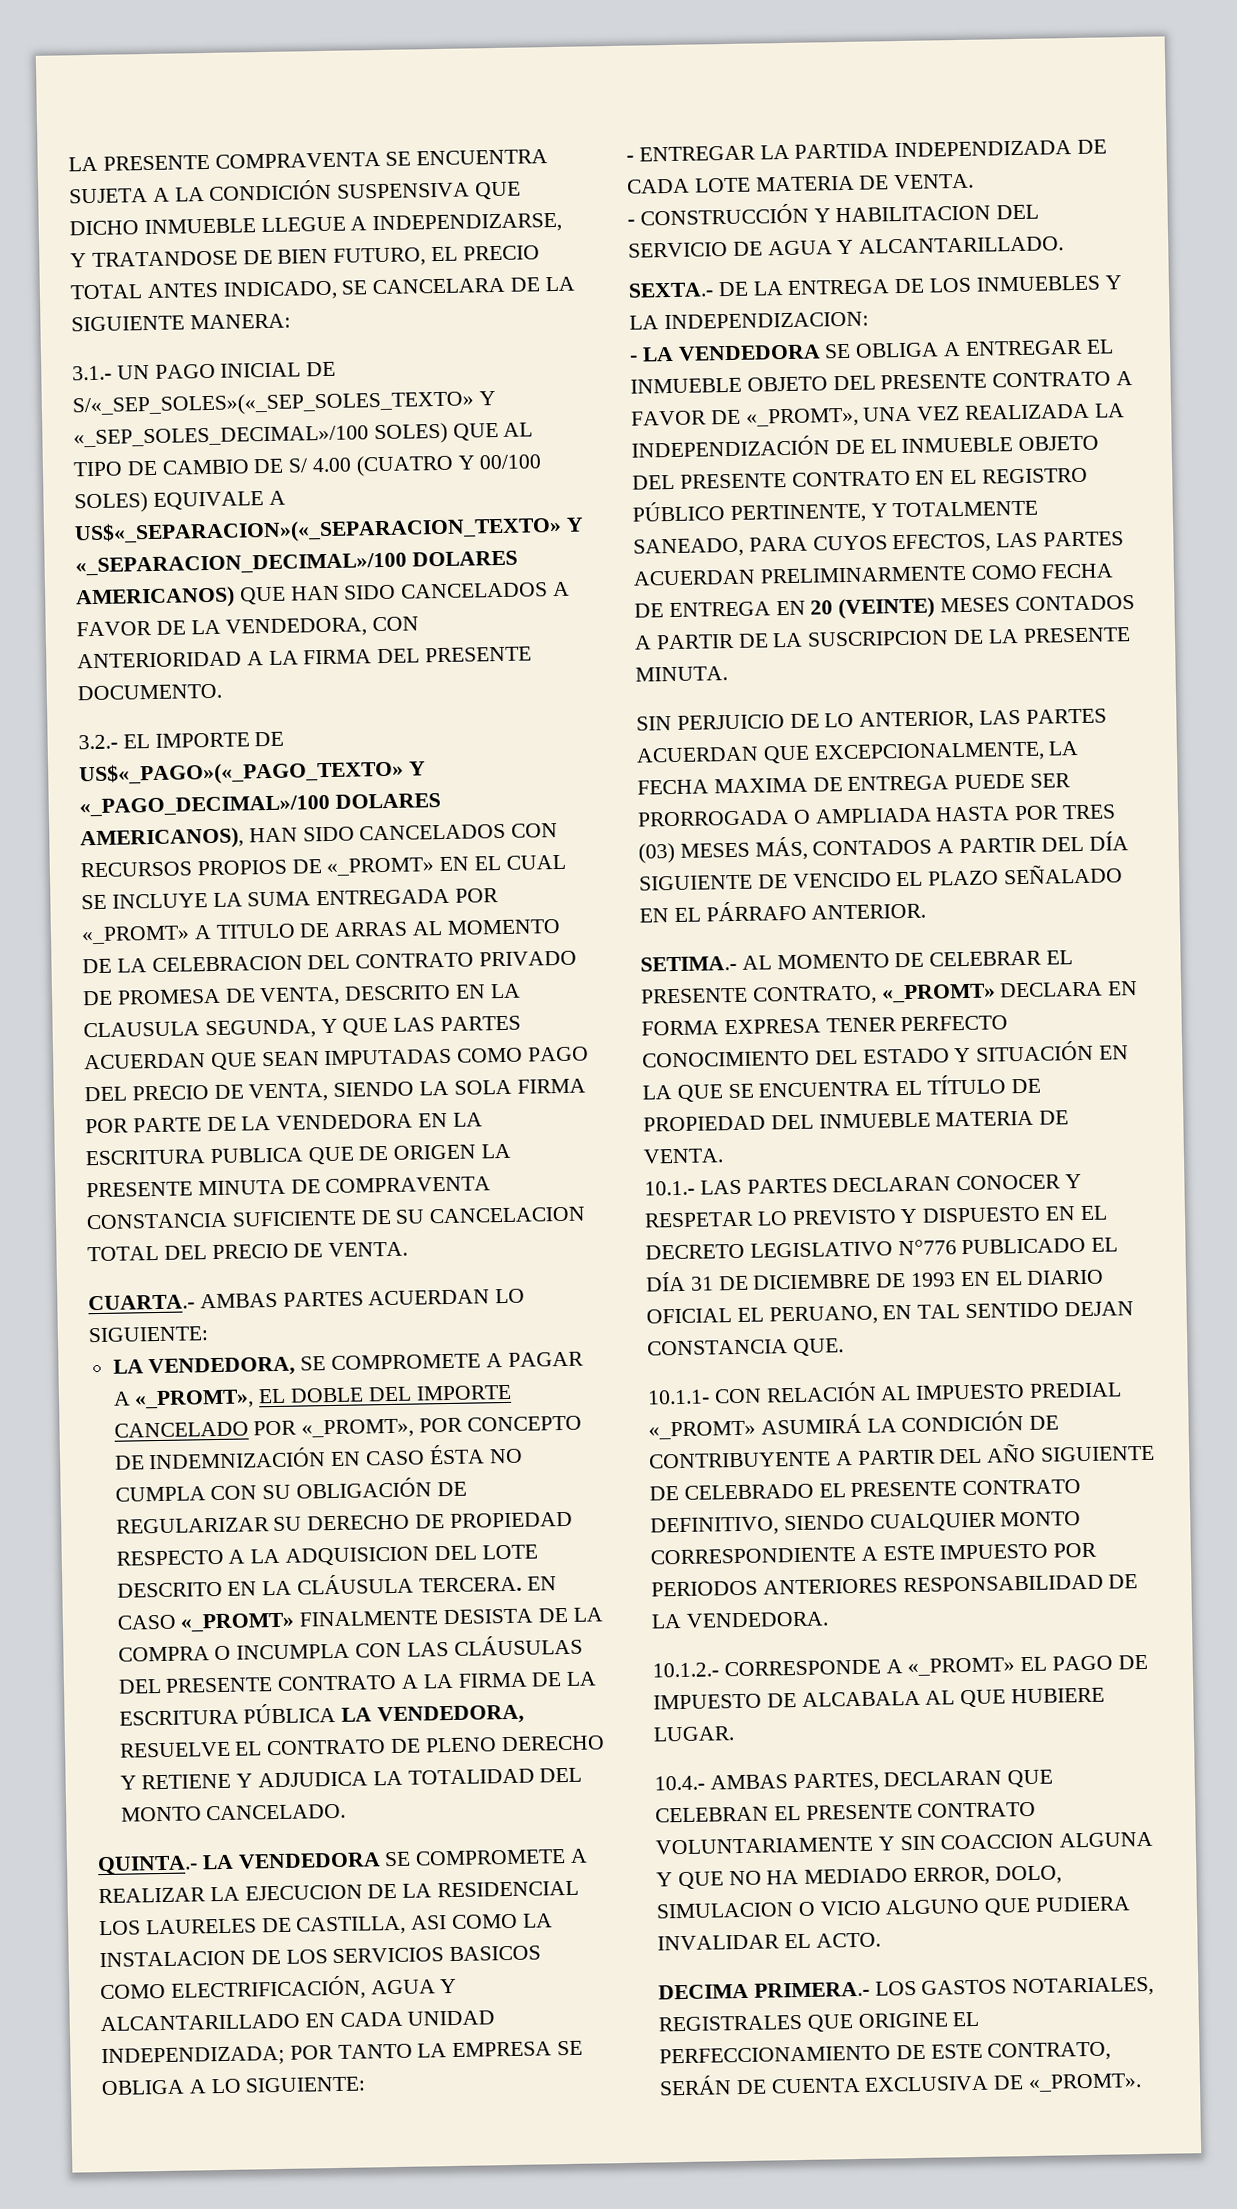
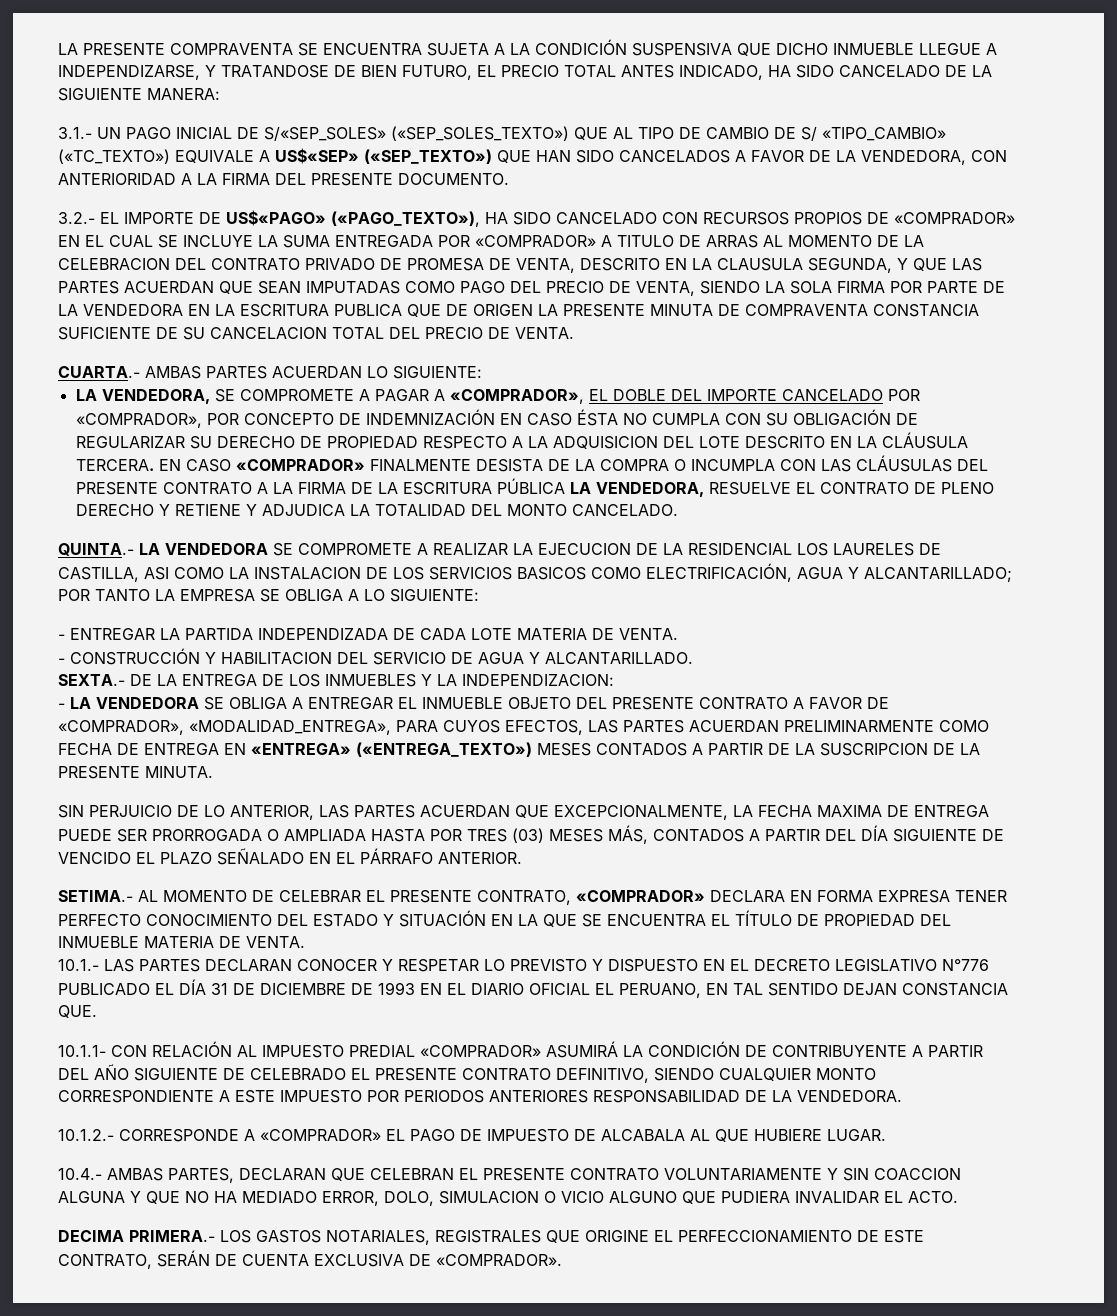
- LA PRESENTE COMPRAVENTA SE ENCUENTRA SUJETA A LA CONDICIÓN SUSPENSIVA QUE DICHO INMUEBLE LLEGUE A INDEPENDIZARSE, Y TRATANDOSE DE BIEN FUTURO, EL PRECIO TOTAL ANTES INDICADO, SE CANCELARA DE LA SIGUIENTE MANERA:
+ LA PRESENTE COMPRAVENTA SE ENCUENTRA SUJETA A LA CONDICIÓN SUSPENSIVA QUE DICHO INMUEBLE LLEGUE A INDEPENDIZARSE, Y TRATANDOSE DE BIEN FUTURO, EL PRECIO TOTAL ANTES INDICADO, HA SIDO CANCELADO DE LA SIGUIENTE MANERA:
- 3.1.- UN PAGO INICIAL DE S/«_SEP_SOLES»(«_SEP_SOLES_TEXTO» Y «_SEP_SOLES_DECIMAL»/100 SOLES) QUE AL TIPO DE CAMBIO DE S/ 4.00 (CUATRO Y 00/100 SOLES) EQUIVALE A US$«_SEPARACION»(«_SEPARACION_TEXTO» Y «_SEPARACION_DECIMAL»/100 DOLARES AMERICANOS) QUE HAN SIDO CANCELADOS A FAVOR DE LA VENDEDORA, CON ANTERIORIDAD A LA FIRMA DEL PRESENTE DOCUMENTO.
+ 3.1.- UN PAGO INICIAL DE S/«SEP_SOLES» («SEP_SOLES_TEXTO») QUE AL TIPO DE CAMBIO DE S/ «TIPO_CAMBIO» («TC_TEXTO») EQUIVALE A US$«SEP» («SEP_TEXTO») QUE HAN SIDO CANCELADOS A FAVOR DE LA VENDEDORA, CON ANTERIORIDAD A LA FIRMA DEL PRESENTE DOCUMENTO.
- 3.2.- EL IMPORTE DE US$«_PAGO»(«_PAGO_TEXTO» Y «_PAGO_DECIMAL»/100 DOLARES AMERICANOS), HAN SIDO CANCELADOS CON RECURSOS PROPIOS DE «_PROMT» EN EL CUAL SE INCLUYE LA SUMA ENTREGADA POR «_PROMT» A TITULO DE ARRAS AL MOMENTO DE LA CELEBRACION DEL CONTRATO PRIVADO DE PROMESA DE VENTA, DESCRITO EN LA CLAUSULA SEGUNDA, Y QUE LAS PARTES ACUERDAN QUE SEAN IMPUTADAS COMO PAGO DEL PRECIO DE VENTA, SIENDO LA SOLA FIRMA POR PARTE DE LA VENDEDORA EN LA ESCRITURA PUBLICA QUE DE ORIGEN LA PRESENTE MINUTA DE COMPRAVENTA CONSTANCIA SUFICIENTE DE SU CANCELACION TOTAL DEL PRECIO DE VENTA.
+ 3.2.- EL IMPORTE DE US$«PAGO» («PAGO_TEXTO»), HA SIDO CANCELADO CON RECURSOS PROPIOS DE «COMPRADOR» EN EL CUAL SE INCLUYE LA SUMA ENTREGADA POR «COMPRADOR» A TITULO DE ARRAS AL MOMENTO DE LA CELEBRACION DEL CONTRATO PRIVADO DE PROMESA DE VENTA, DESCRITO EN LA CLAUSULA SEGUNDA, Y QUE LAS PARTES ACUERDAN QUE SEAN IMPUTADAS COMO PAGO DEL PRECIO DE VENTA, SIENDO LA SOLA FIRMA POR PARTE DE LA VENDEDORA EN LA ESCRITURA PUBLICA QUE DE ORIGEN LA PRESENTE MINUTA DE COMPRAVENTA CONSTANCIA SUFICIENTE DE SU CANCELACION TOTAL DEL PRECIO DE VENTA.
- LA VENDEDORA, SE COMPROMETE A PAGAR A «_PROMT», EL DOBLE DEL IMPORTE CANCELADO POR «_PROMT», POR CONCEPTO DE INDEMNIZACIÓN EN CASO ÉSTA NO CUMPLA CON SU OBLIGACIÓN DE REGULARIZAR SU DERECHO DE PROPIEDAD RESPECTO A LA ADQUISICION DEL LOTE DESCRITO EN LA CLÁUSULA TERCERA.
+ LA VENDEDORA, SE COMPROMETE A PAGAR A «COMPRADOR», EL DOBLE DEL IMPORTE CANCELADO POR «COMPRADOR», POR CONCEPTO DE INDEMNIZACIÓN EN CASO ÉSTA NO CUMPLA CON SU OBLIGACIÓN DE REGULARIZAR SU DERECHO DE PROPIEDAD RESPECTO A LA ADQUISICION DEL LOTE DESCRITO EN LA CLÁUSULA TERCERA.
- EN CASO «_PROMT» FINALMENTE DESISTA DE LA COMPRA O INCUMPLA CON LAS CLÁUSULAS DEL PRESENTE CONTRATO A LA FIRMA DE LA ESCRITURA PÚBLICA LA VENDEDORA, RESUELVE EL CONTRATO DE PLENO DERECHO Y RETIENE Y ADJUDICA LA TOTALIDAD DEL MONTO CANCELADO.
+ EN CASO «COMPRADOR» FINALMENTE DESISTA DE LA COMPRA O INCUMPLA CON LAS CLÁUSULAS DEL PRESENTE CONTRATO A LA FIRMA DE LA ESCRITURA PÚBLICA LA VENDEDORA, RESUELVE EL CONTRATO DE PLENO DERECHO Y RETIENE Y ADJUDICA LA TOTALIDAD DEL MONTO CANCELADO.
- QUINTA.- LA VENDEDORA SE COMPROMETE A REALIZAR LA EJECUCION DE LA RESIDENCIAL LOS LAURELES DE CASTILLA, ASI COMO LA INSTALACION DE LOS SERVICIOS BASICOS COMO ELECTRIFICACIÓN, AGUA Y ALCANTARILLADO EN CADA UNIDAD INDEPENDIZADA; POR TANTO LA EMPRESA SE OBLIGA A LO SIGUIENTE:
+ QUINTA.- LA VENDEDORA SE COMPROMETE A REALIZAR LA EJECUCION DE LA RESIDENCIAL LOS LAURELES DE CASTILLA, ASI COMO LA INSTALACION DE LOS SERVICIOS BASICOS COMO ELECTRIFICACIÓN, AGUA Y ALCANTARILLADO; POR TANTO LA EMPRESA SE OBLIGA A LO SIGUIENTE:
- - LA VENDEDORA SE OBLIGA A ENTREGAR EL INMUEBLE OBJETO DEL PRESENTE CONTRATO A FAVOR DE «_PROMT», UNA VEZ REALIZADA LA INDEPENDIZACIÓN DE EL INMUEBLE OBJETO DEL PRESENTE CONTRATO EN EL REGISTRO PÚBLICO PERTINENTE, Y TOTALMENTE SANEADO, PARA CUYOS EFECTOS, LAS PARTES ACUERDAN PRELIMINARMENTE COMO FECHA DE ENTREGA EN 20 (VEINTE) MESES CONTADOS A PARTIR DE LA SUSCRIPCION DE LA PRESENTE MINUTA.
+ - LA VENDEDORA SE OBLIGA A ENTREGAR EL INMUEBLE OBJETO DEL PRESENTE CONTRATO A FAVOR DE «COMPRADOR», «MODALIDAD_ENTREGA», PARA CUYOS EFECTOS, LAS PARTES ACUERDAN PRELIMINARMENTE COMO FECHA DE ENTREGA EN «ENTREGA» («ENTREGA_TEXTO») MESES CONTADOS A PARTIR DE LA SUSCRIPCION DE LA PRESENTE MINUTA.
- SETIMA.- AL MOMENTO DE CELEBRAR EL PRESENTE CONTRATO, «_PROMT» DECLARA EN FORMA EXPRESA TENER PERFECTO CONOCIMIENTO DEL ESTADO Y SITUACIÓN EN LA QUE SE ENCUENTRA EL TÍTULO DE PROPIEDAD DEL INMUEBLE MATERIA DE VENTA.
+ SETIMA.- AL MOMENTO DE CELEBRAR EL PRESENTE CONTRATO, «COMPRADOR» DECLARA EN FORMA EXPRESA TENER PERFECTO CONOCIMIENTO DEL ESTADO Y SITUACIÓN EN LA QUE SE ENCUENTRA EL TÍTULO DE PROPIEDAD DEL INMUEBLE MATERIA DE VENTA.
- 10.1.1- CON RELACIÓN AL IMPUESTO PREDIAL «_PROMT» ASUMIRÁ LA CONDICIÓN DE CONTRIBUYENTE A PARTIR DEL AÑO SIGUIENTE DE CELEBRADO EL PRESENTE CONTRATO DEFINITIVO, SIENDO CUALQUIER MONTO CORRESPONDIENTE A ESTE IMPUESTO POR PERIODOS ANTERIORES RESPONSABILIDAD DE LA VENDEDORA.
+ 10.1.1- CON RELACIÓN AL IMPUESTO PREDIAL «COMPRADOR» ASUMIRÁ LA CONDICIÓN DE CONTRIBUYENTE A PARTIR DEL AÑO SIGUIENTE DE CELEBRADO EL PRESENTE CONTRATO DEFINITIVO, SIENDO CUALQUIER MONTO CORRESPONDIENTE A ESTE IMPUESTO POR PERIODOS ANTERIORES RESPONSABILIDAD DE LA VENDEDORA.
- 10.1.2.- CORRESPONDE A «_PROMT» EL PAGO DE IMPUESTO DE ALCABALA AL QUE HUBIERE LUGAR.
+ 10.1.2.- CORRESPONDE A «COMPRADOR» EL PAGO DE IMPUESTO DE ALCABALA AL QUE HUBIERE LUGAR.
- DECIMA PRIMERA.- LOS GASTOS NOTARIALES, REGISTRALES QUE ORIGINE EL PERFECCIONAMIENTO DE ESTE CONTRATO, SERÁN DE CUENTA EXCLUSIVA DE «_PROMT».
+ DECIMA PRIMERA.- LOS GASTOS NOTARIALES, REGISTRALES QUE ORIGINE EL PERFECCIONAMIENTO DE ESTE CONTRATO, SERÁN DE CUENTA EXCLUSIVA DE «COMPRADOR».

